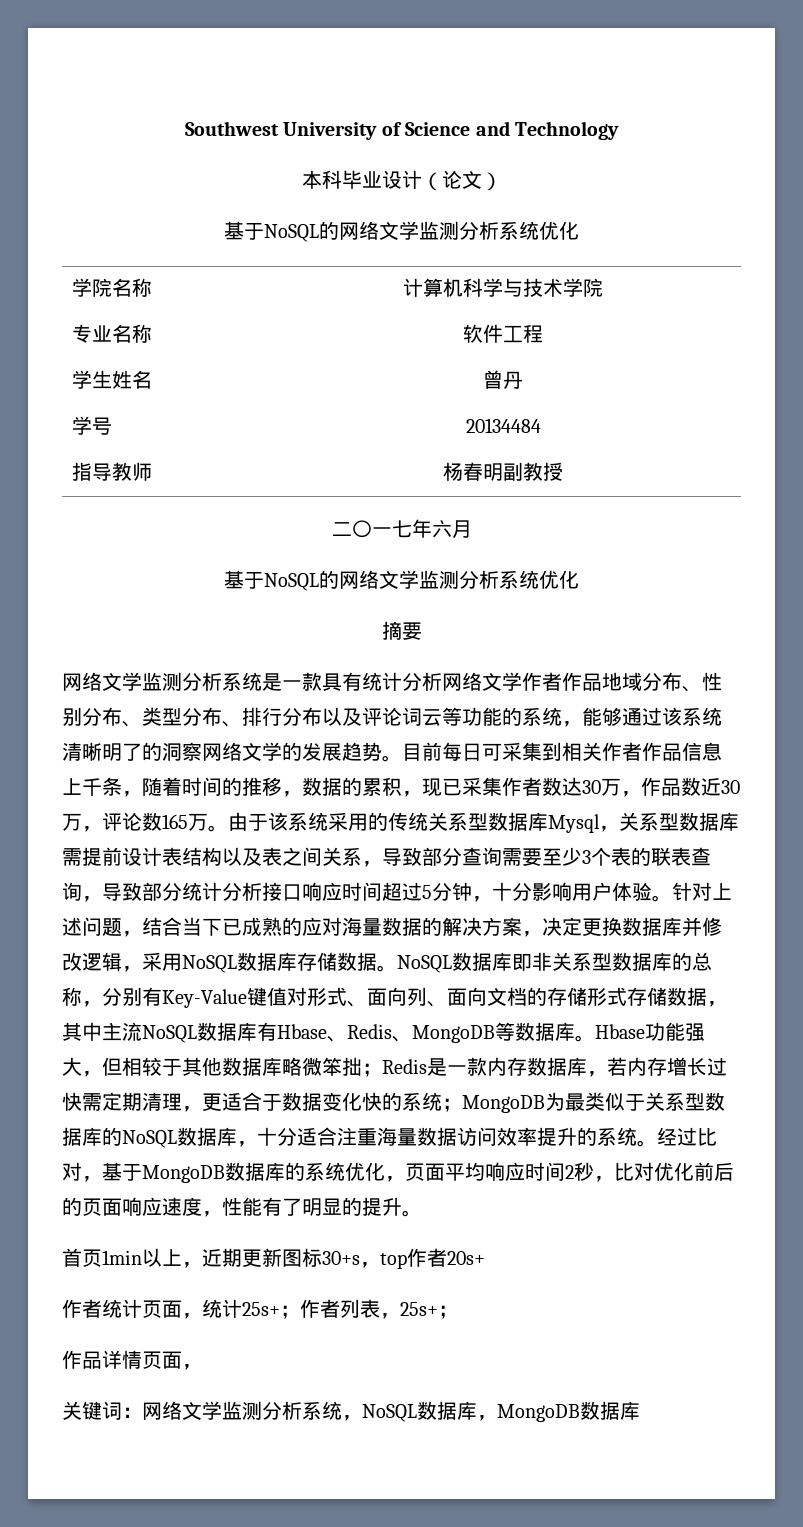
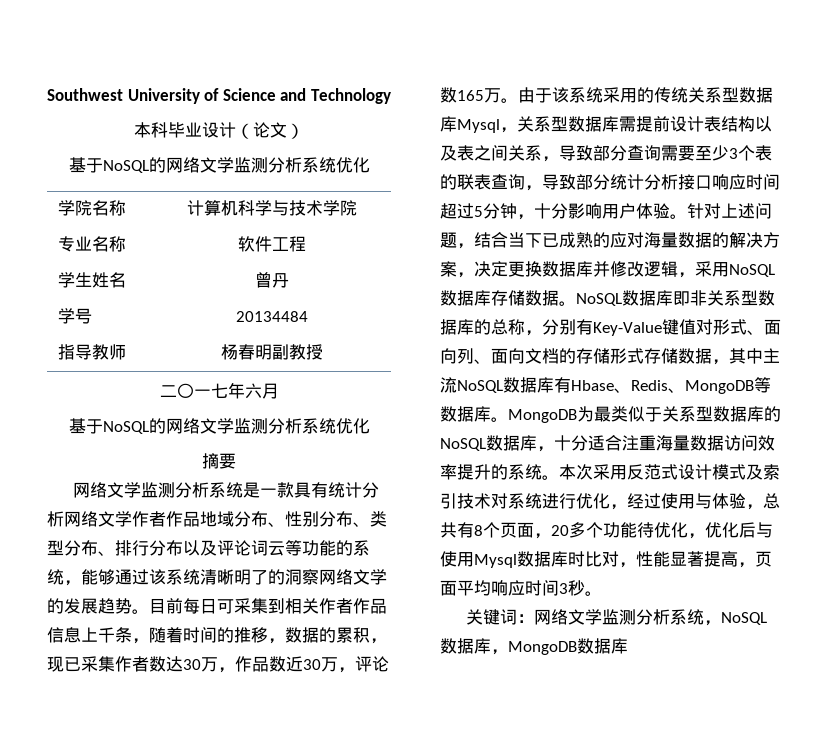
- Hbase功能强大，但相较于其他数据库略微笨拙；Redis是一款内存数据库，若内存增长过快需定期清理，更适合于数据变化快的系统；MongoDB为最类似于关系型数据库的NoSQL数据库，十分适合注重海量数据访问效率提升的系统。
+ MongoDB为最类似于关系型数据库的NoSQL数据库，十分适合注重海量数据访问效率提升的系统。
- 经过比对，基于MongoDB数据库的系统优化，页面平均响应时间2秒，比对优化前后的页面响应速度，性能有了明显的提升。
- 首页1min以上，近期更新图标30+s，top作者20s+
- 作者统计页面，统计25s+；作者列表，25s+；
- 作品详情页面，
+ 本次采用反范式设计模式及索引技术对系统进行优化，经过使用与体验，总共有8个页面，20多个功能待优化，优化后与使用Mysql数据库时比对，性能显著提高，页面平均响应时间3秒。

